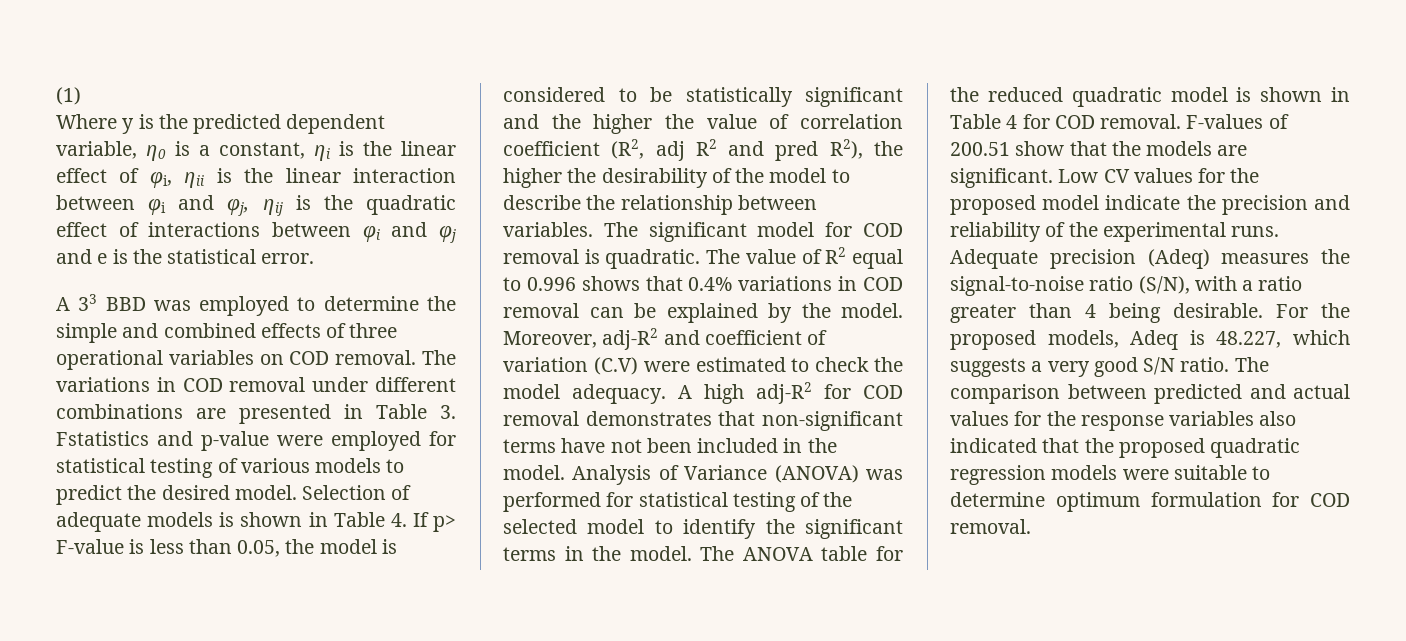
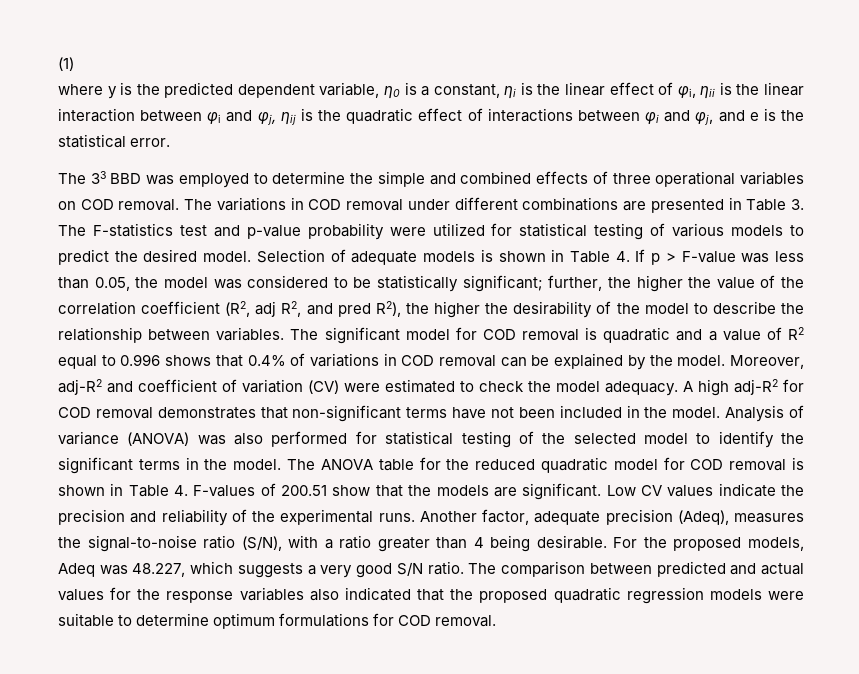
- Where y is the predicted dependent variable, η0 is a constant, ηi is the linear effect of φi, ηii is the linear interaction between φi and φj, ηij is the quadratic effect of interactions between φi and φj and e is the statistical error.
+ where y is the predicted dependent variable, η0 is a constant, ηi is the linear effect of φi, ηii is the linear interaction between φi and φj, ηij is the quadratic effect of interactions between φi and φj, and e is the statistical error.
- A 33 BBD was employed to determine the simple and combined effects of three operational variables on COD removal.
+ The 33 BBD was employed to determine the simple and combined effects of three operational variables on COD removal.
- The variations in COD removal under different combinations are presented in Table 3. Fstatistics and p-value were employed for statistical testing of various models to predict the desired model.
+ The variations in COD removal under different combinations are presented in Table 3. The F-statistics test and p-value probability were utilized for statistical testing of various models to predict the desired model.
- Selection of adequate models is shown in Table 4. If p> F-value is less than 0.05, the model is considered to be statistically significant and the higher the value of correlation coefficient (R2, adj R2 and pred R2), the higher the desirability of the model to describe the relationship between variables.
+ Selection of adequate models is shown in Table 4. If p > F-value was less than 0.05, the model was considered to be statistically significant; further, the higher the value of the correlation coefficient (R2, adj R2, and pred R2), the higher the desirability of the model to describe the relationship between variables.
- The significant model for COD removal is quadratic. The value of R2 equal to 0.996 shows that 0.4% variations in COD removal can be explained by the model.
+ The significant model for COD removal is quadratic and a value of R2 equal to 0.996 shows that 0.4% of variations in COD removal can be explained by the model.
- Moreover, adj-R2 and coefficient of variation (C.V) were estimated to check the model adequacy.
+ Moreover, adj-R2 and coefficient of variation (CV) were estimated to check the model adequacy.
- Analysis of Variance (ANOVA) was performed for statistical testing of the selected model to identify the significant terms in the model.
+ Analysis of variance (ANOVA) was also performed for statistical testing of the selected model to identify the significant terms in the model.
- The ANOVA table for the reduced quadratic model is shown in Table 4 for COD removal. F-values of 200.51 show that the models are significant.
+ The ANOVA table for the reduced quadratic model for COD removal is shown in Table 4. F-values of 200.51 show that the models are significant.
- Low CV values for the proposed model indicate the precision and reliability of the experimental runs.
+ Low CV values indicate the precision and reliability of the experimental runs.
- Adequate precision (Adeq) measures the signal-to-noise ratio (S/N), with a ratio greater than 4 being desirable.
+ Another factor, adequate precision (Adeq), measures the signal-to-noise ratio (S/N), with a ratio greater than 4 being desirable.
- For the proposed models, Adeq is 48.227, which suggests a very good S/N ratio.
+ For the proposed models, Adeq was 48.227, which suggests a very good S/N ratio.
- The comparison between predicted and actual values for the response variables also indicated that the proposed quadratic regression models were suitable to determine optimum formulation for COD removal.
+ The comparison between predicted and actual values for the response variables also indicated that the proposed quadratic regression models were suitable to determine optimum formulations for COD removal.

